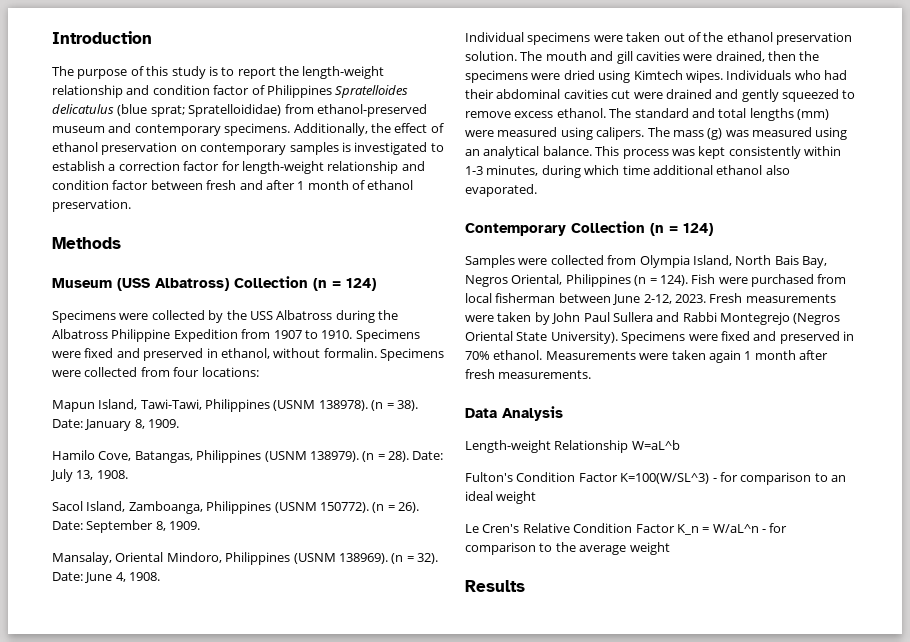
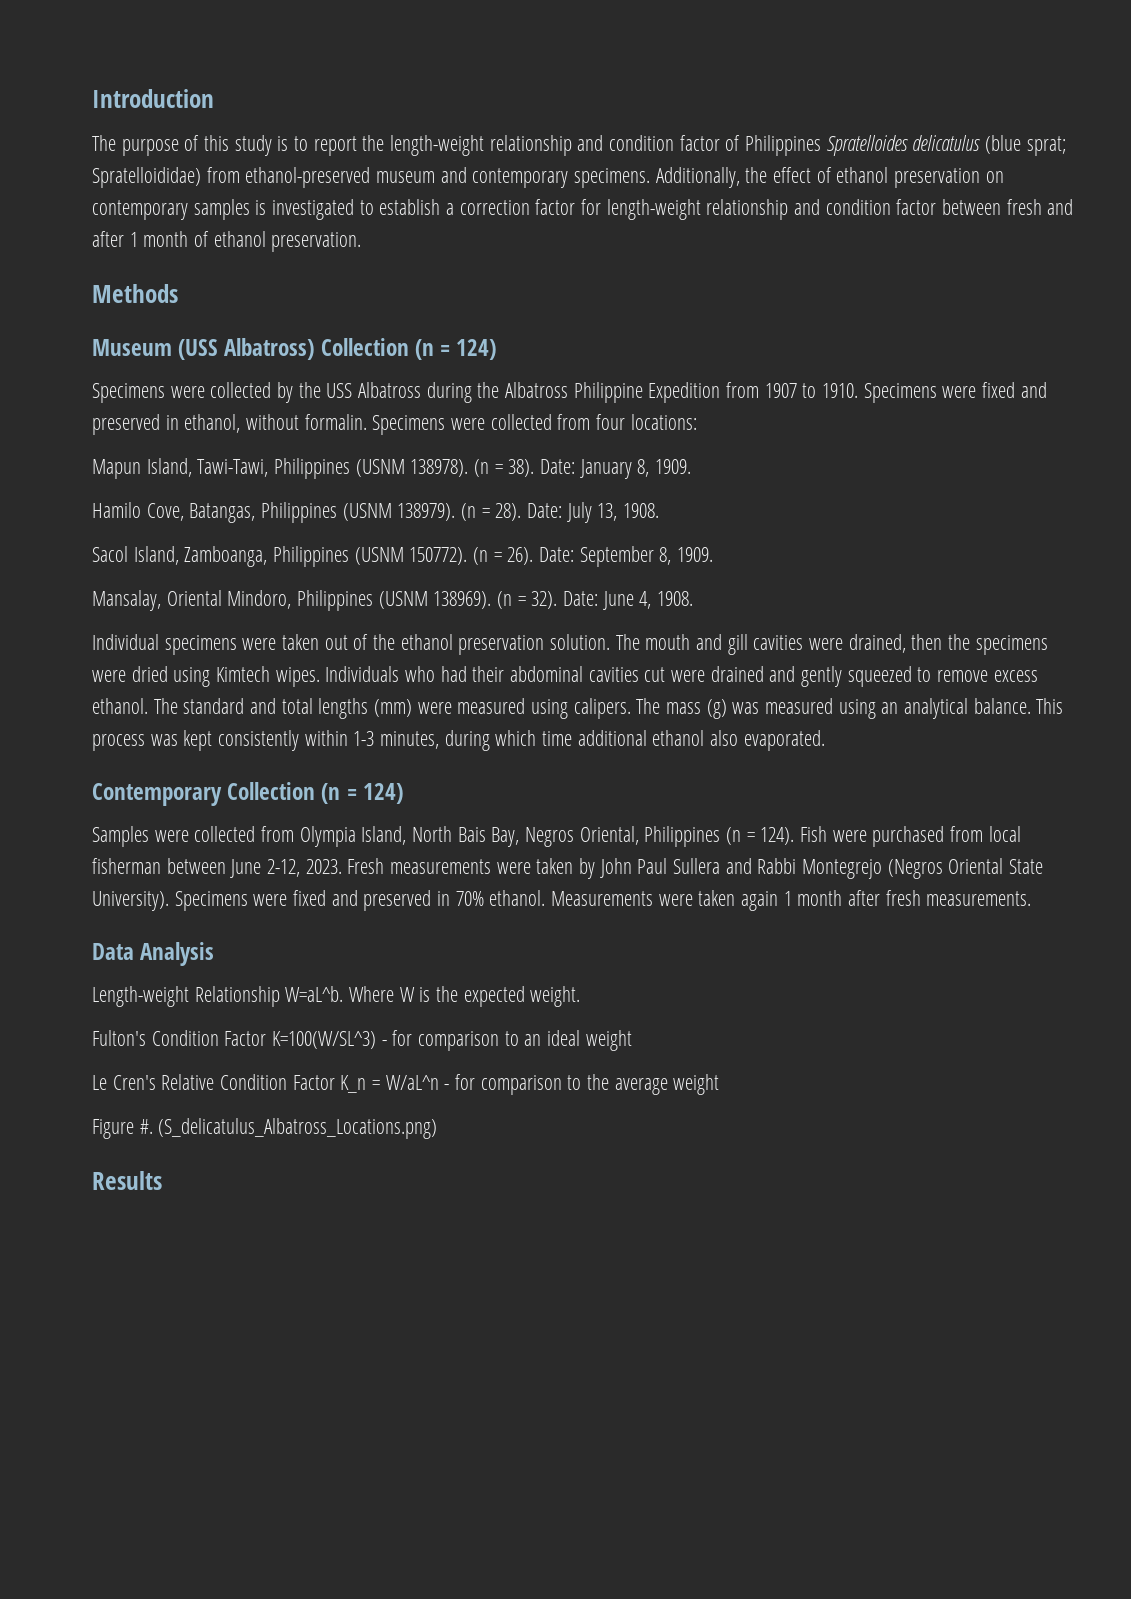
- Length-weight Relationship W=aL^b
+ Length-weight Relationship W=aL^b. Where W is the expected weight.
+ Figure #. (S_delicatulus_Albatross_Locations.png)

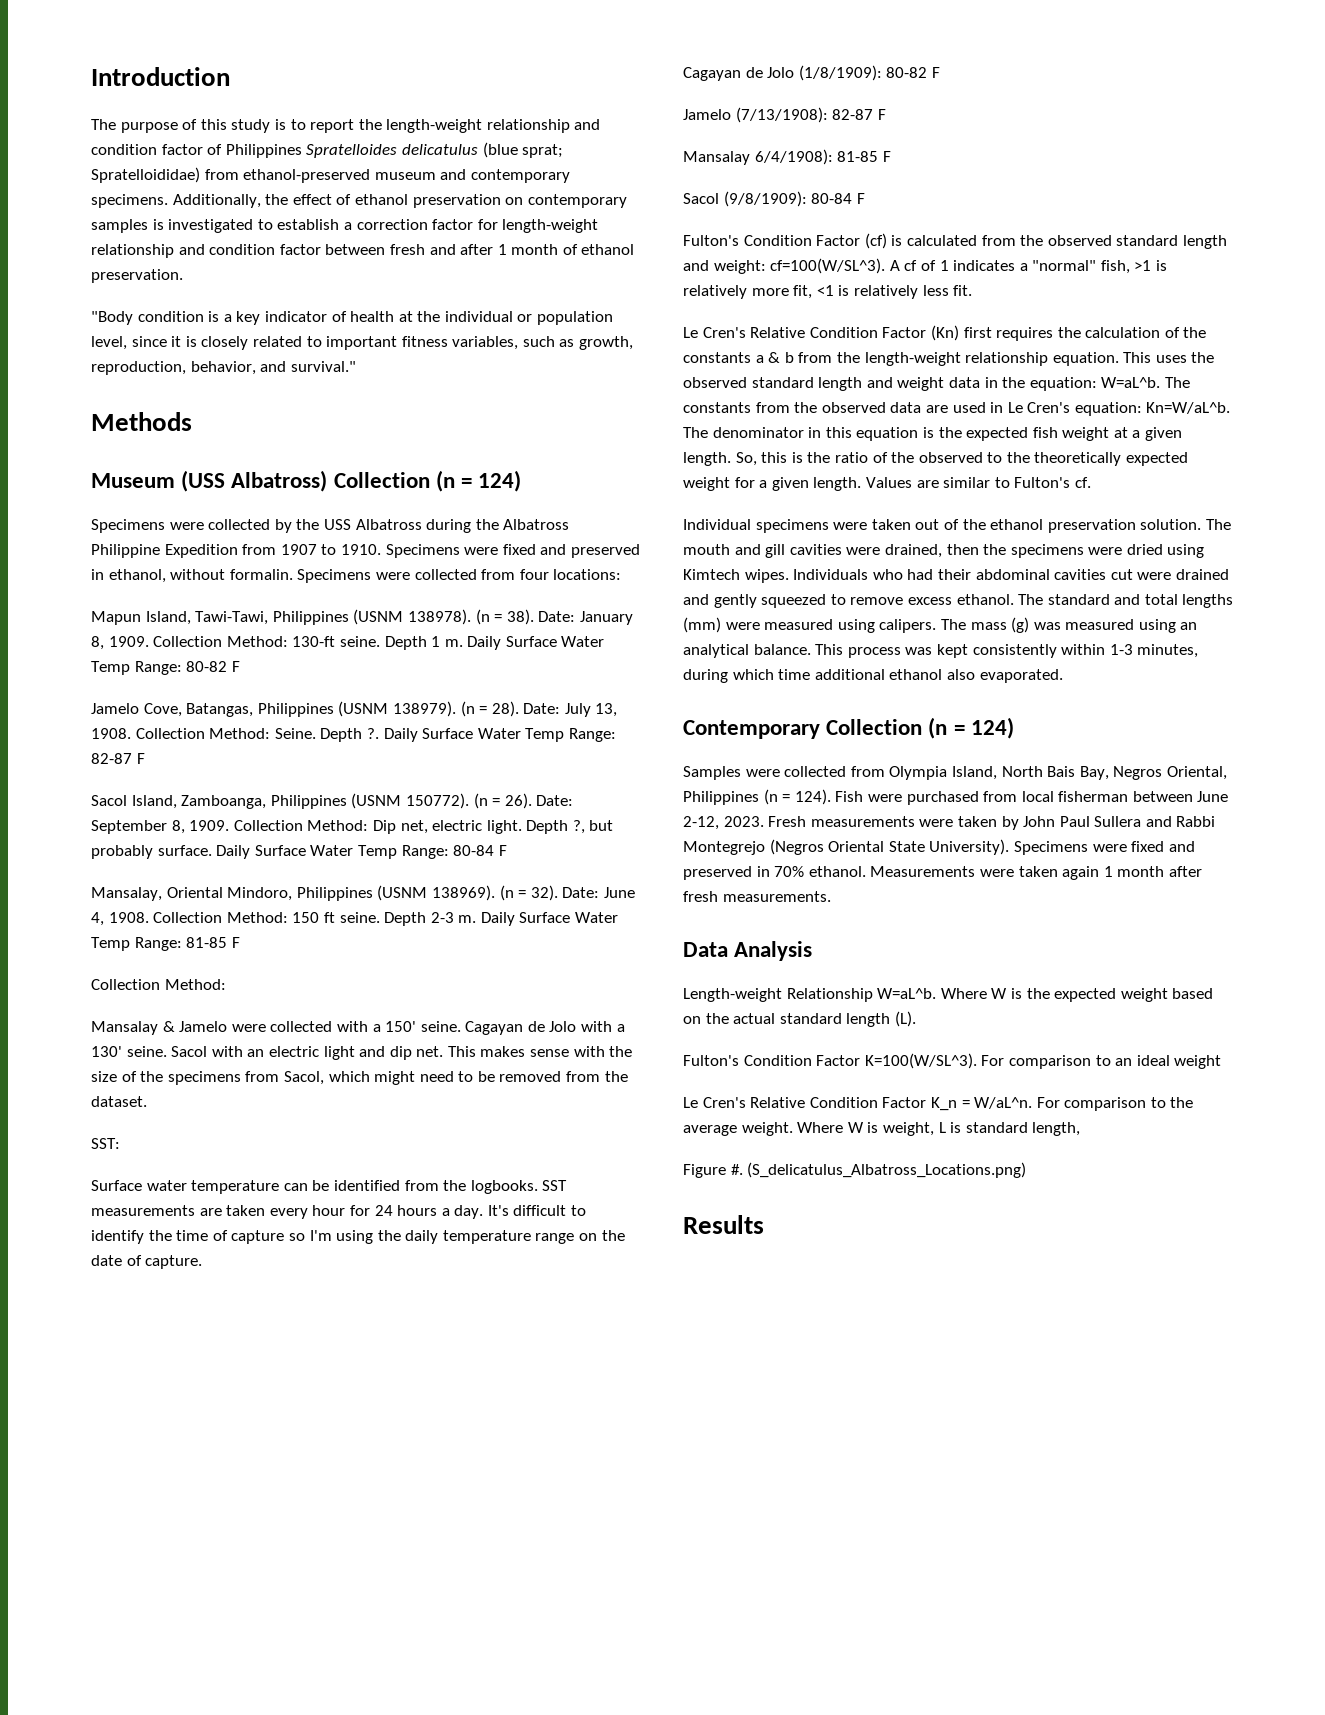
+ "Body condition is a key indicator of health at the individual or population level, since it is closely related to important fitness variables, such as growth, reproduction, behavior, and survival."
- Date: January 8, 1909.
- Hamilo Cove, Batangas, Philippines (USNM 138979).
+ Date: January 8, 1909. Collection Method: 130-ft seine. Depth 1 m. Daily Surface Water Temp Range: 80-82 F
+ Jamelo Cove, Batangas, Philippines (USNM 138979).
+ Collection Method: Seine. Depth ?. Daily Surface Water Temp Range: 82-87 F
+ Collection Method: Dip net, electric light. Depth ?, but probably surface. Daily Surface Water Temp Range: 80-84 F
+ Collection Method: 150 ft seine. Depth 2-3 m. Daily Surface Water Temp Range: 81-85 F
+ Collection Method:
+ Mansalay & Jamelo were collected with a 150' seine. Cagayan de Jolo with a 130' seine. Sacol with an electric light and dip net. This makes sense with the size of the specimens from Sacol, which might need to be removed from the dataset.
+ SST:
+ Surface water temperature can be identified from the logbooks. SST measurements are taken every hour for 24 hours a day. It's difficult to identify the time of capture so I'm using the daily temperature range on the date of capture.
+ Cagayan de Jolo (1/8/1909): 80-82 F
+ Jamelo (7/13/1908): 82-87 F
+ Mansalay 6/4/1908): 81-85 F
+ Sacol (9/8/1909): 80-84 F
+ Fulton's Condition Factor (cf) is calculated from the observed standard length and weight: cf=100(W/SL^3). A cf of 1 indicates a "normal" fish, >1 is relatively more fit, <1 is relatively less fit.
+ Le Cren's Relative Condition Factor (Kn) first requires the calculation of the constants a & b from the length-weight relationship equation. This uses the observed standard length and weight data in the equation: W=aL^b. The constants from the observed data are used in Le Cren's equation: Kn=W/aL^b. The denominator in this equation is the expected fish weight at a given length. So, this is the ratio of the observed to the theoretically expected weight for a given length. Values are similar to Fulton's cf.
- Where W is the expected weight.
- Fulton's Condition Factor K=100(W/SL^3) - for comparison to an ideal weight
+ Where W is the expected weight based on the actual standard length (L).
+ Fulton's Condition Factor K=100(W/SL^3). For comparison to an ideal weight
- Le Cren's Relative Condition Factor K_n = W/aL^n - for comparison to the average weight
+ Le Cren's Relative Condition Factor K_n = W/aL^n. For comparison to the average weight. Where W is weight, L is standard length,

